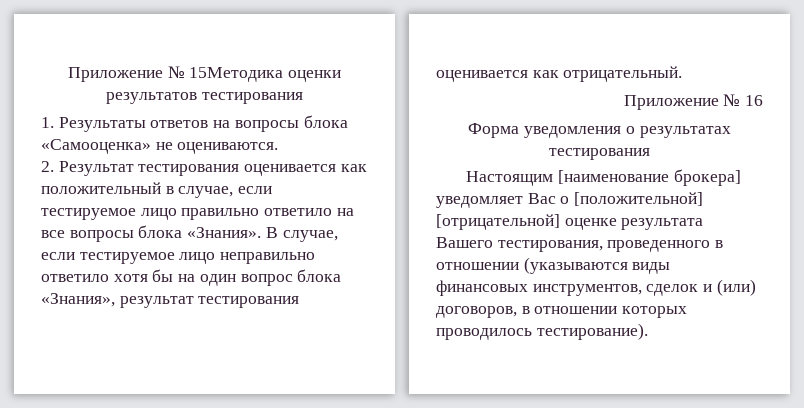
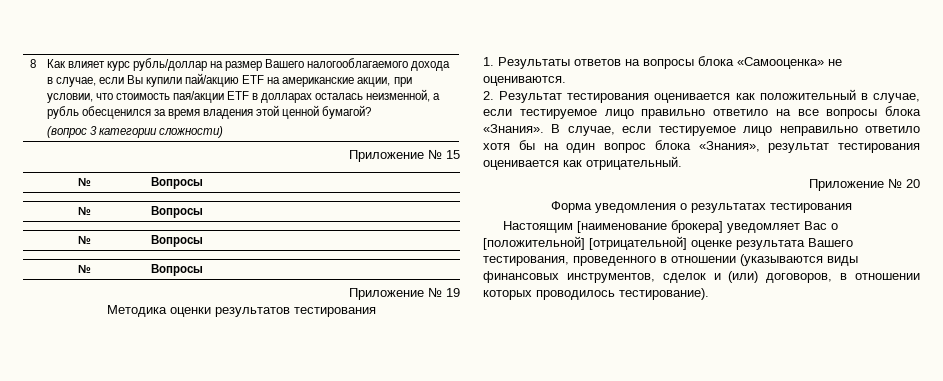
- Приложение № 15Методика оценки результатов тестирования
+ 8 | Как влияет курс рубль/доллар на размер Вашего налогооблагаемого дохода в случае, если Вы купили пай/акцию ETF на американские акции, при условии, что стоимость пая/акции ETF в долларах осталась неизменной, а рубль обесценился за время владения этой ценной бумагой?
+ (вопрос 3 категории сложности)
+ Приложение № 15
+ № | Вопросы
+ № | Вопросы
+ № | Вопросы
+ № | Вопросы
+ Приложение № 19
+ Методика оценки результатов тестирования
- Приложение № 16
+ Приложение № 20

